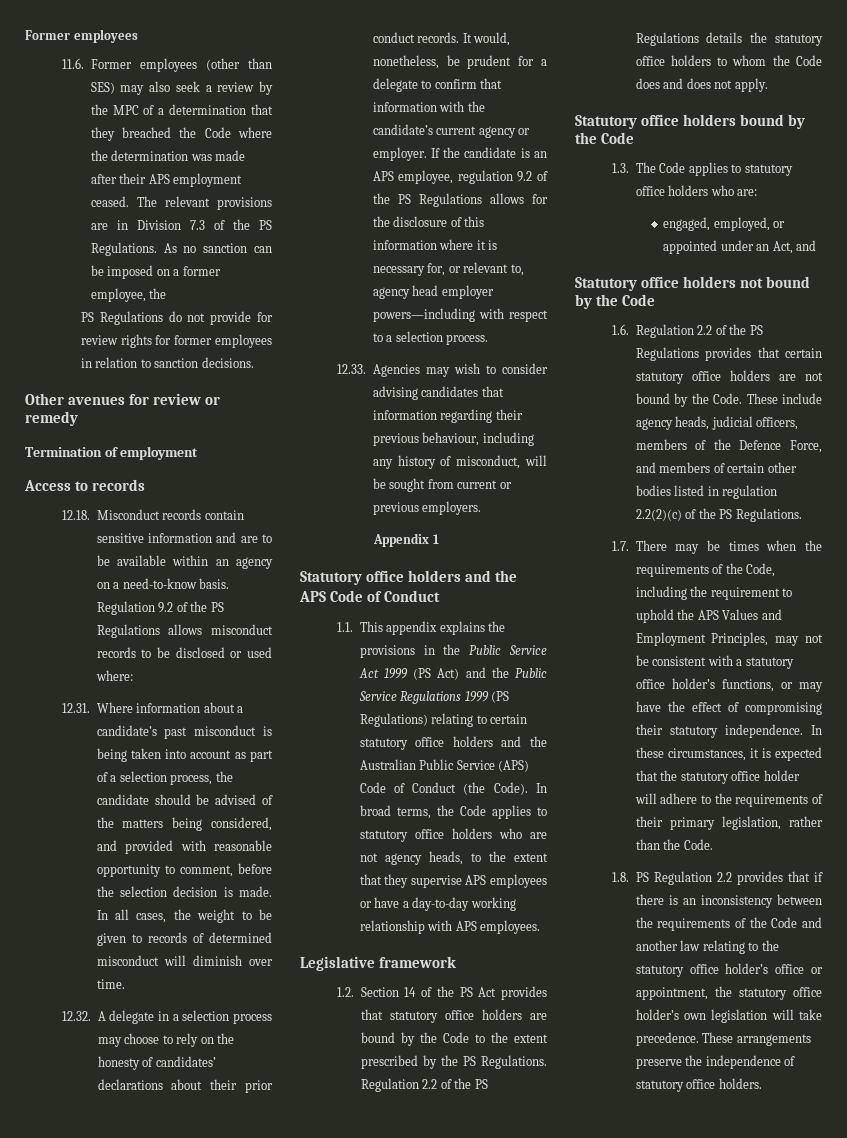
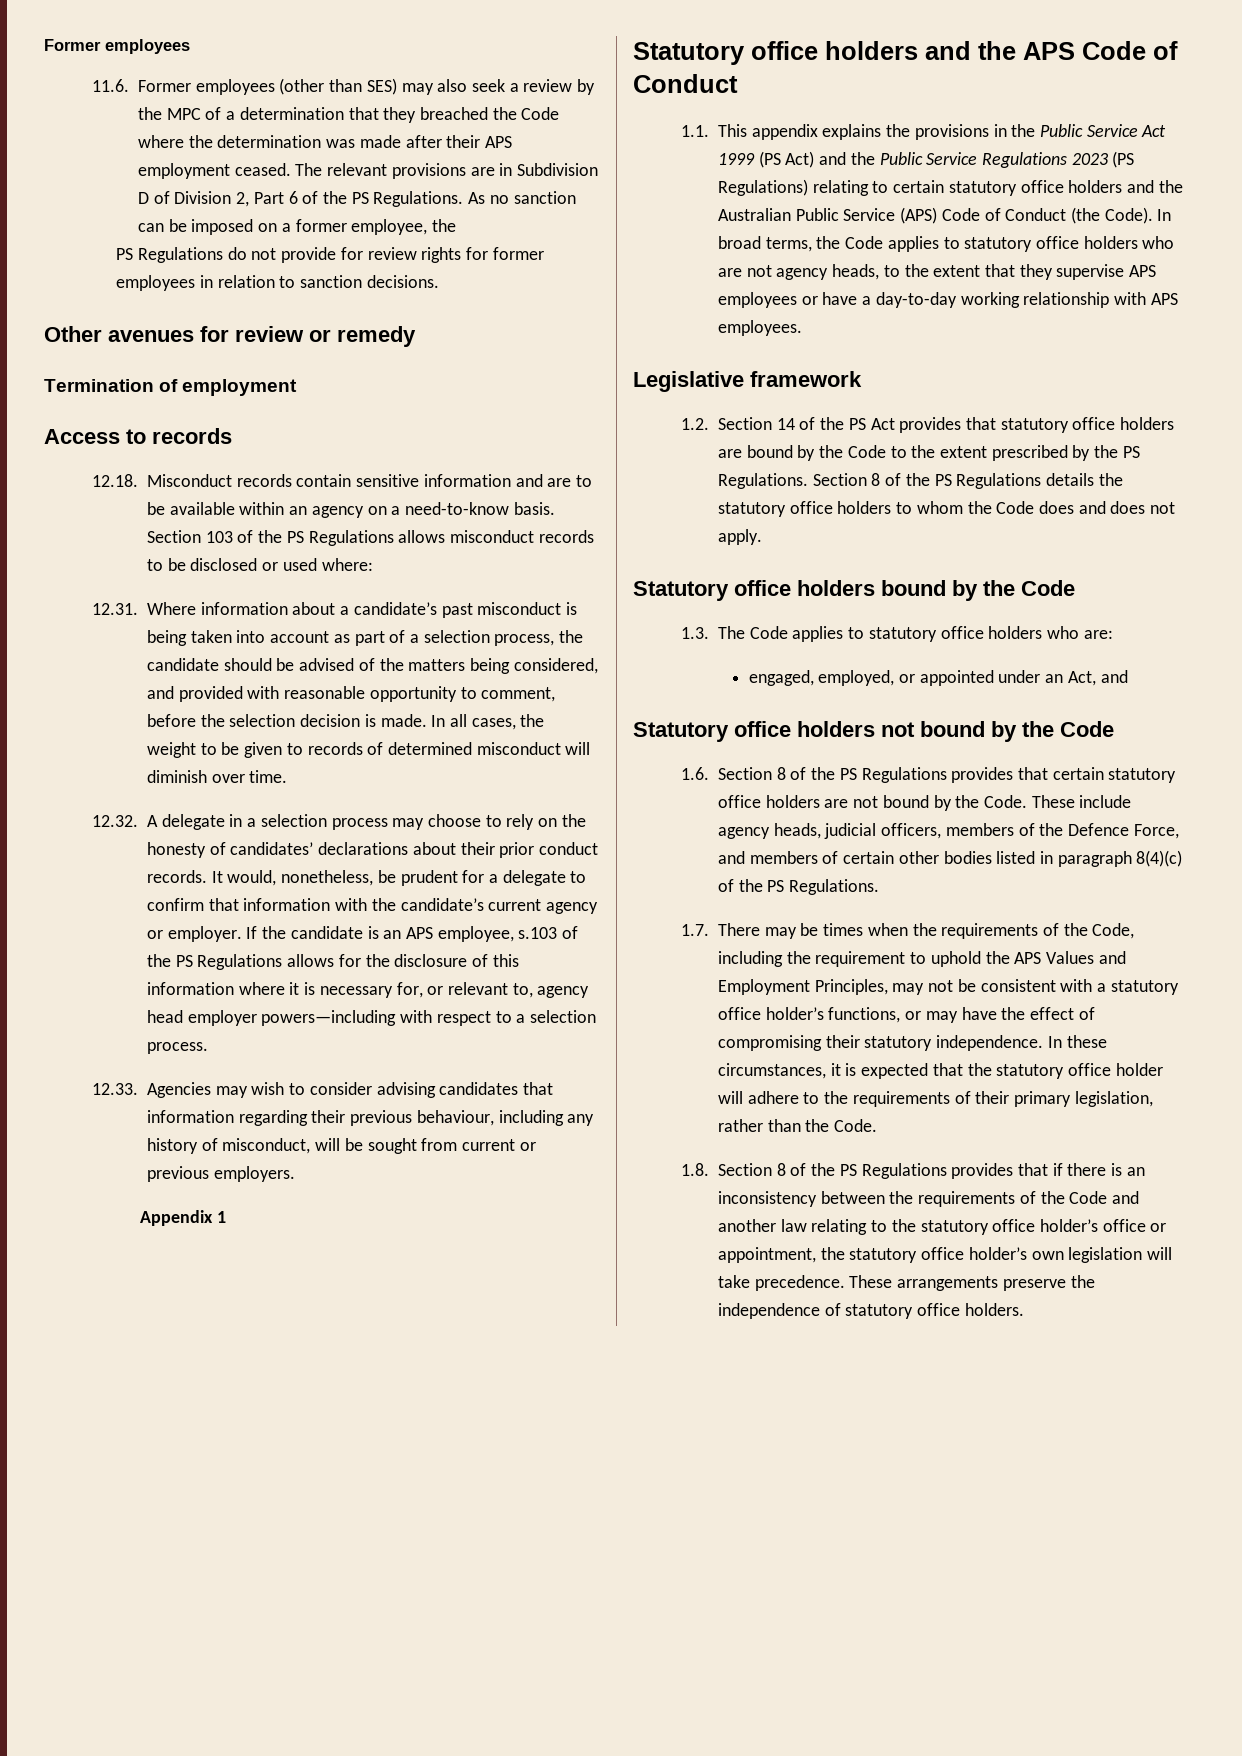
- The relevant provisions are in Division 7.3 of the PS Regulations.
+ The relevant provisions are in Subdivision D of Division 2, Part 6 of the PS Regulations.
- Regulation 9.2 of the PS Regulations allows misconduct records to be disclosed or used where:
+ Section 103 of the PS Regulations allows misconduct records to be disclosed or used where:
- If the candidate is an APS employee, regulation 9.2 of the PS Regulations allows for the disclosure of this information where it is necessary for, or relevant to, agency head employer powers—including with respect to a selection process.
+ If the candidate is an APS employee, s.103 of the PS Regulations allows for the disclosure of this information where it is necessary for, or relevant to, agency head employer powers—including with respect to a selection process.
- 1.1. This appendix explains the provisions in the Public Service Act 1999 (PS Act) and the Public Service Regulations 1999 (PS Regulations) relating to certain statutory office holders and the Australian Public Service (APS) Code of Conduct (the Code).
+ 1.1. This appendix explains the provisions in the Public Service Act 1999 (PS Act) and the Public Service Regulations 2023 (PS Regulations) relating to certain statutory office holders and the Australian Public Service (APS) Code of Conduct (the Code).
- Regulation 2.2 of the PS Regulations details the statutory office holders to whom the Code does and does not apply.
+ Section 8 of the PS Regulations details the statutory office holders to whom the Code does and does not apply.
- 1.6. Regulation 2.2 of the PS Regulations provides that certain statutory office holders are not bound by the Code.
+ 1.6. Section 8 of the PS Regulations provides that certain statutory office holders are not bound by the Code.
- These include agency heads, judicial officers, members of the Defence Force, and members of certain other bodies listed in regulation 2.2(2)(c) of the PS Regulations.
+ These include agency heads, judicial officers, members of the Defence Force, and members of certain other bodies listed in paragraph 8(4)(c) of the PS Regulations.
- 1.8. PS Regulation 2.2 provides that if there is an inconsistency between the requirements of the Code and another law relating to the statutory office holder’s office or appointment, the statutory office holder’s own legislation will take precedence.
+ 1.8. Section 8 of the PS Regulations provides that if there is an inconsistency between the requirements of the Code and another law relating to the statutory office holder’s office or appointment, the statutory office holder’s own legislation will take precedence.

